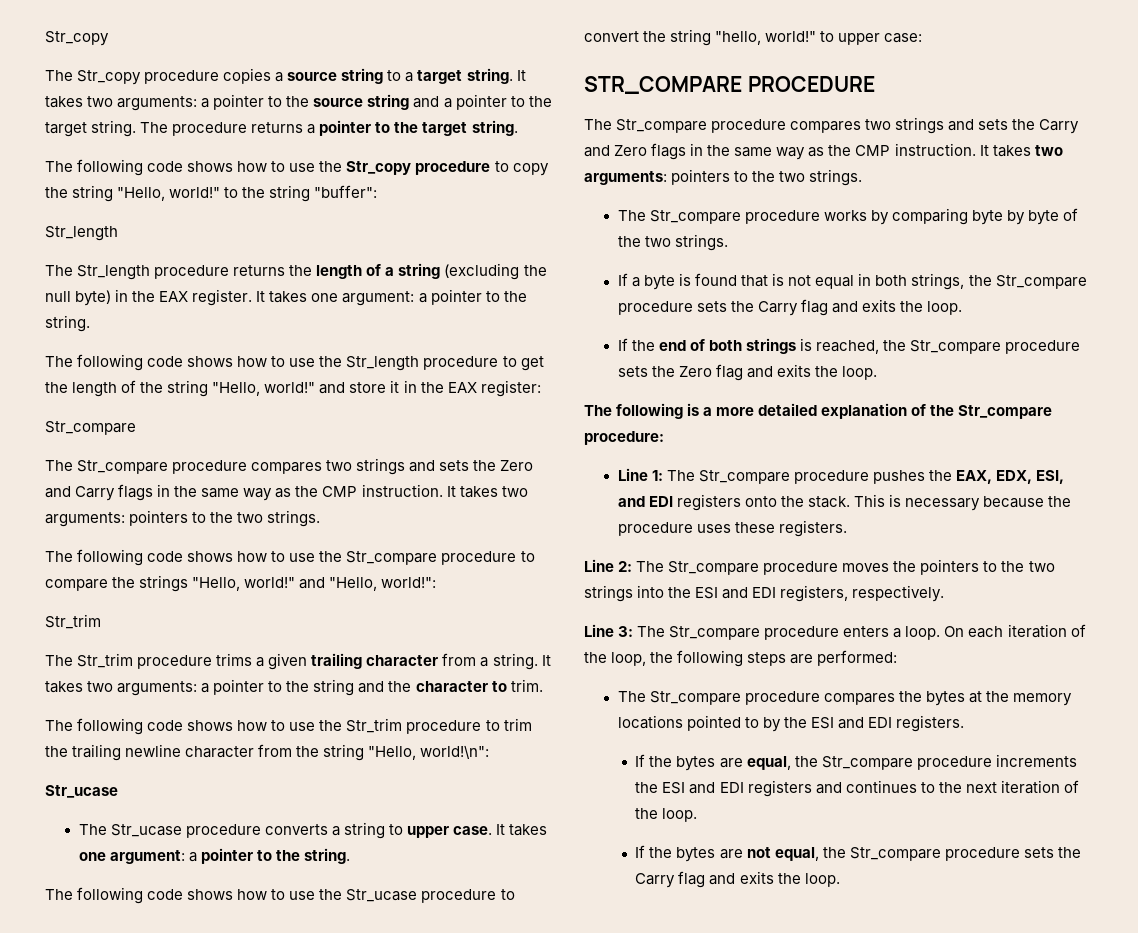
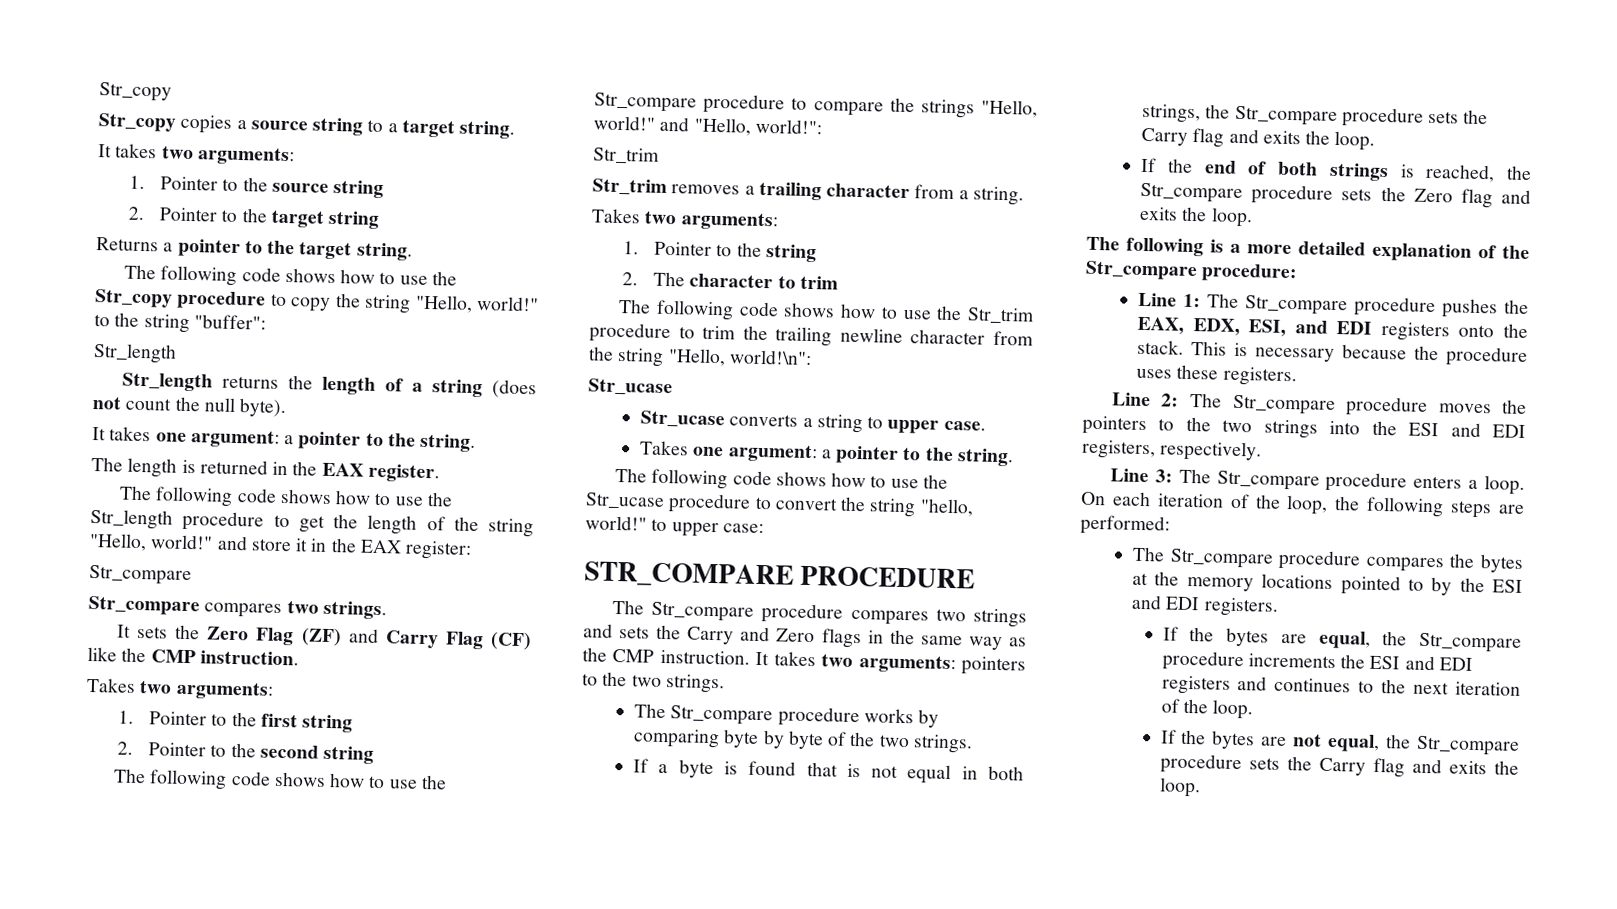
- The Str_copy procedure copies a source string to a target string. It takes two arguments: a pointer to the source string and a pointer to the target string. The procedure returns a pointer to the target string.
+ Str_copy copies a source string to a target string.
+ It takes two arguments:
+ 1. Pointer to the source string
+ 2. Pointer to the target string
+ Returns a pointer to the target string.
- The Str_length procedure returns the length of a string (excluding the null byte) in the EAX register. It takes one argument: a pointer to the string.
+ Str_length returns the length of a string (does not count the null byte).
+ It takes one argument: a pointer to the string.
+ The length is returned in the EAX register.
- The Str_compare procedure compares two strings and sets the Zero and Carry flags in the same way as the CMP instruction. It takes two arguments: pointers to the two strings.
+ Str_compare compares two strings.
+ It sets the Zero Flag (ZF) and Carry Flag (CF) like the CMP instruction.
+ Takes two arguments:
+ 1. Pointer to the first string
+ 2. Pointer to the second string
- The Str_trim procedure trims a given trailing character from a string. It takes two arguments: a pointer to the string and the character to trim.
+ Str_trim removes a trailing character from a string.
+ Takes two arguments:
+ 1. Pointer to the string
+ 2. The character to trim
- The Str_ucase procedure converts a string to upper case. It takes one argument: a pointer to the string.
+ Str_ucase converts a string to upper case.
+ Takes one argument: a pointer to the string.

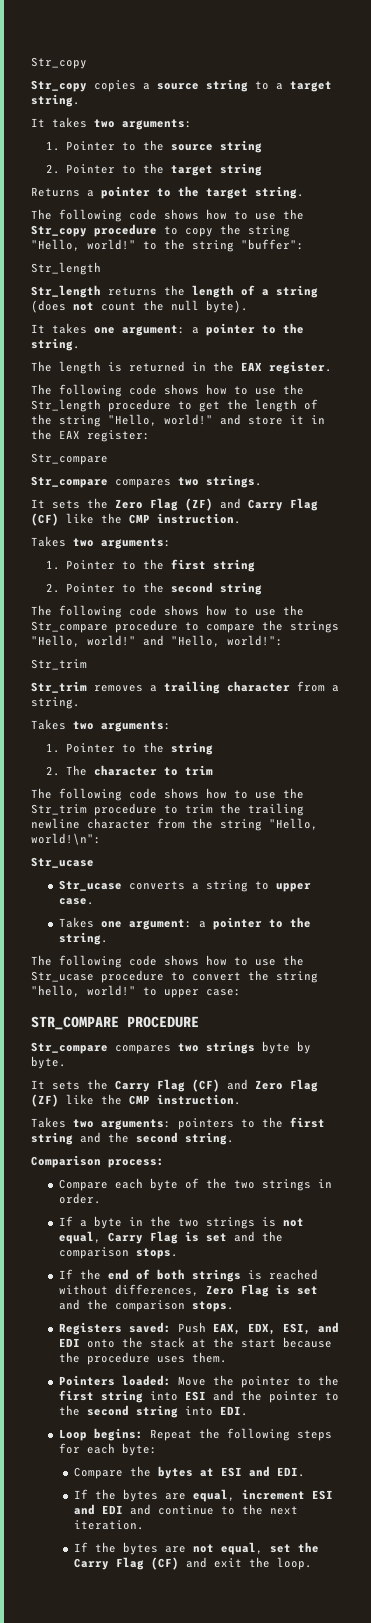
- The Str_compare procedure compares two strings and sets the Carry and Zero flags in the same way as the CMP instruction. It takes two arguments: pointers to the two strings.
- The Str_compare procedure works by comparing byte by byte of the two strings.
+ Str_compare compares two strings byte by byte.
+ It sets the Carry Flag (CF) and Zero Flag (ZF) like the CMP instruction.
+ Takes two arguments: pointers to the first string and the second string.
+ Comparison process:
+ Compare each byte of the two strings in order.
- If a byte is found that is not equal in both strings, the Str_compare procedure sets the Carry flag and exits the loop.
+ If a byte in the two strings is not equal, Carry Flag is set and the comparison stops.
- If the end of both strings is reached, the Str_compare procedure sets the Zero flag and exits the loop.
- The following is a more detailed explanation of the Str_compare procedure:
- Line 1: The Str_compare procedure pushes the EAX, EDX, ESI, and EDI registers onto the stack. This is necessary because the procedure uses these registers.
- Line 2: The Str_compare procedure moves the pointers to the two strings into the ESI and EDI registers, respectively.
- Line 3: The Str_compare procedure enters a loop. On each iteration of the loop, the following steps are performed:
- The Str_compare procedure compares the bytes at the memory locations pointed to by the ESI and EDI registers.
+ If the end of both strings is reached without differences, Zero Flag is set and the comparison stops.
+ Registers saved: Push EAX, EDX, ESI, and EDI onto the stack at the start because the procedure uses them.
+ Pointers loaded: Move the pointer to the first string into ESI and the pointer to the second string into EDI.
+ Loop begins: Repeat the following steps for each byte:
+ Compare the bytes at ESI and EDI.
- If the bytes are equal, the Str_compare procedure increments the ESI and EDI registers and continues to the next iteration of the loop.
+ If the bytes are equal, increment ESI and EDI and continue to the next iteration.
- If the bytes are not equal, the Str_compare procedure sets the Carry flag and exits the loop.
+ If the bytes are not equal, set the Carry Flag (CF) and exit the loop.

